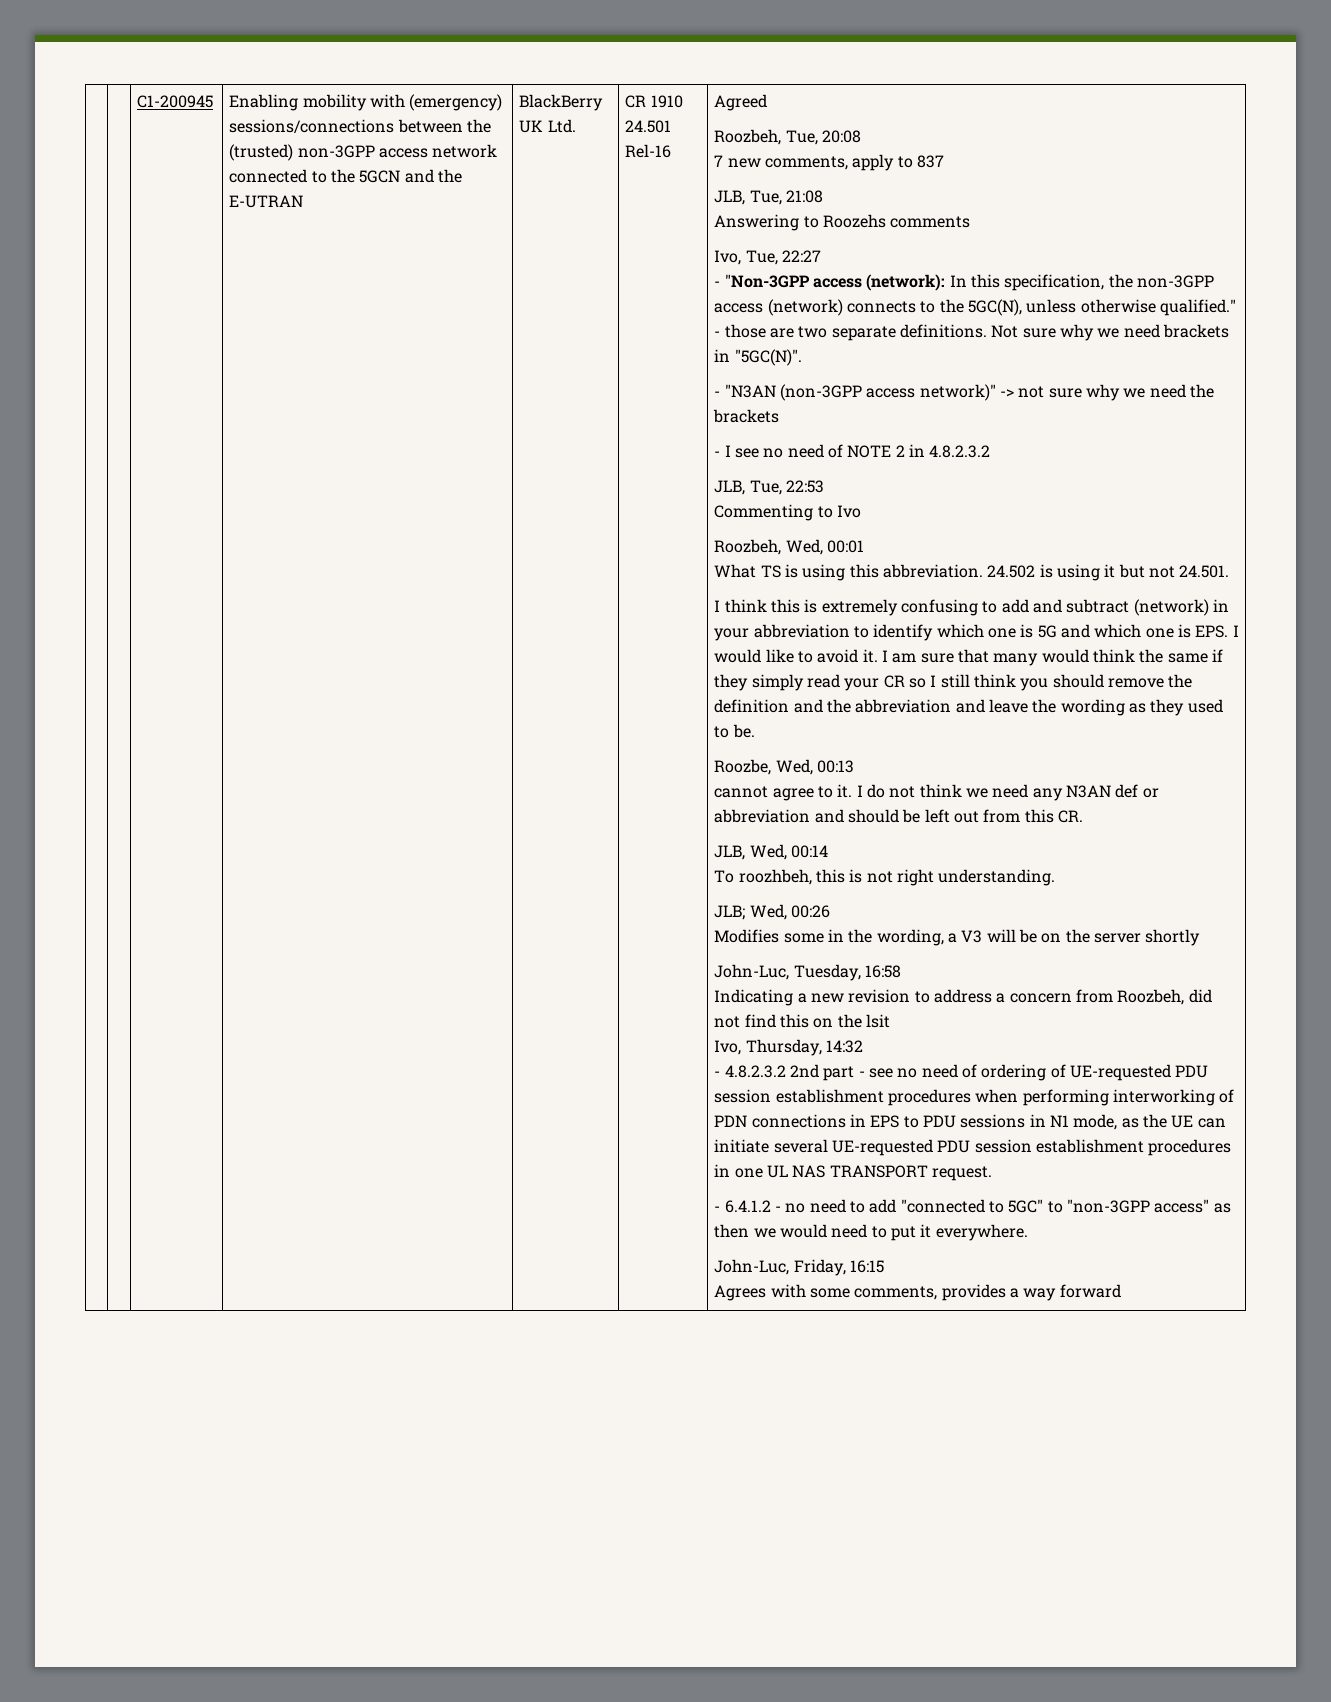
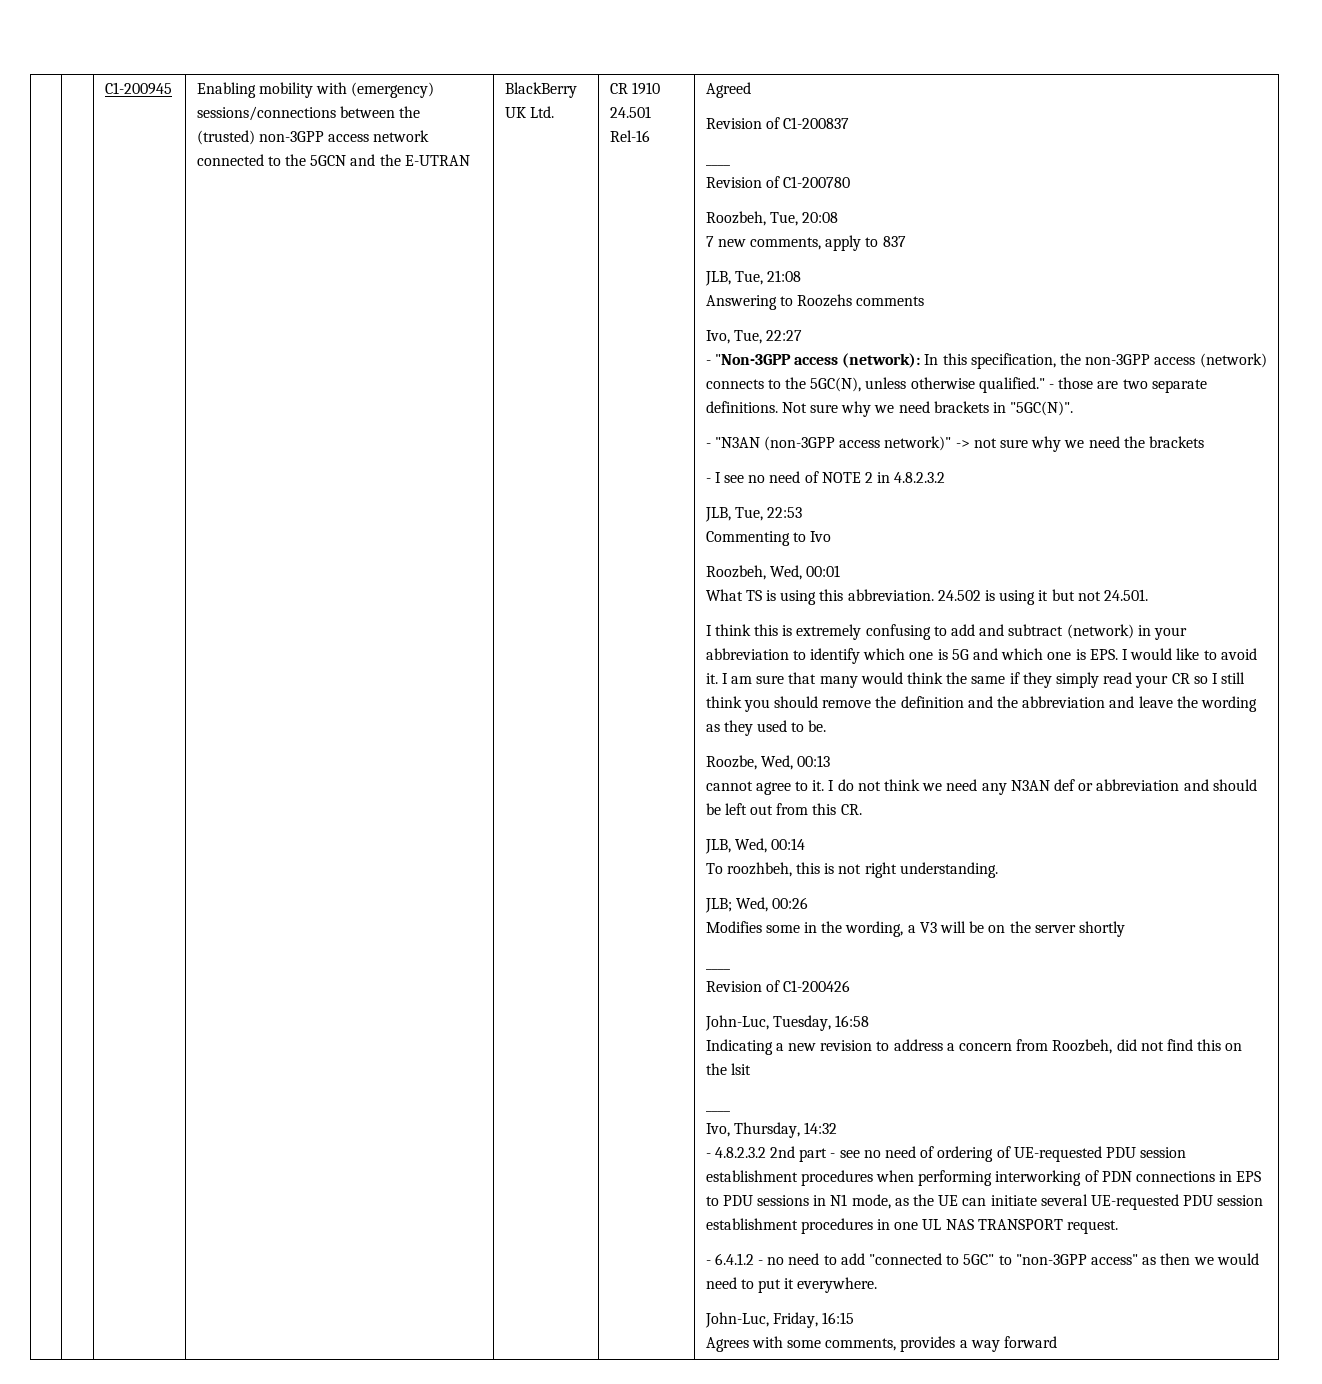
+ Revision of C1-200837
+ ____
+ Revision of C1-200780
  Modifies some in the wording, a V3 will be on the server shortly
+ ____
+ Revision of C1-200426
  Indicating a new revision to address a concern from Roozbeh, did not find this on the lsit
+ ____

